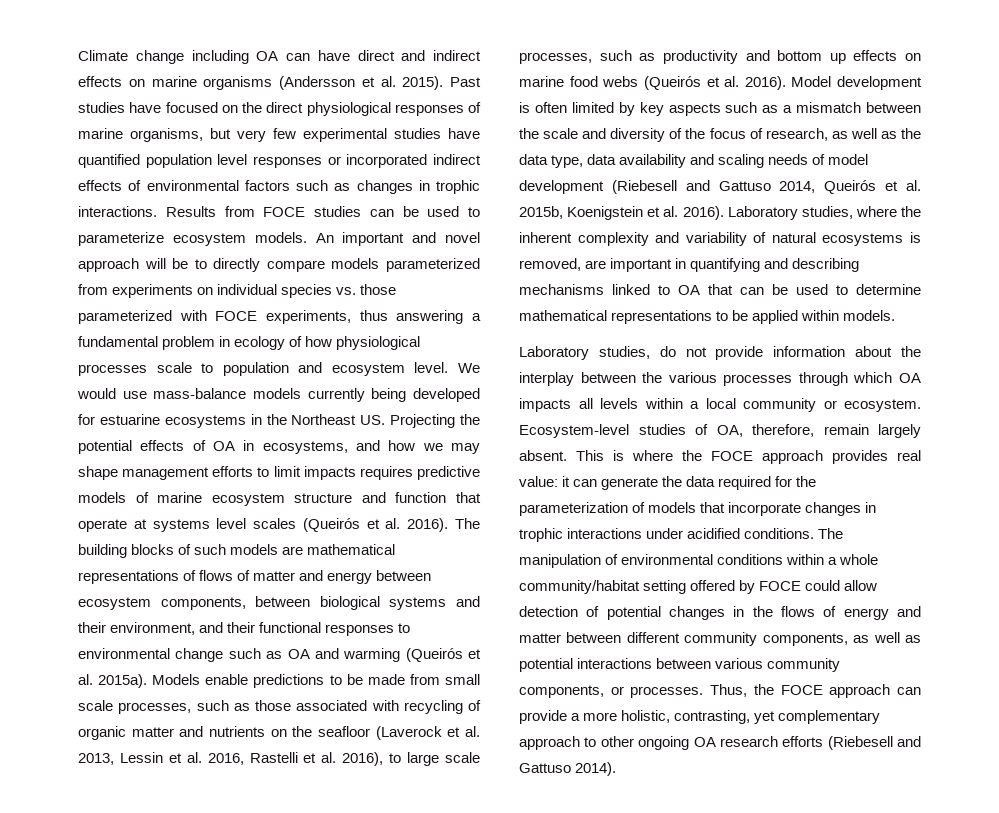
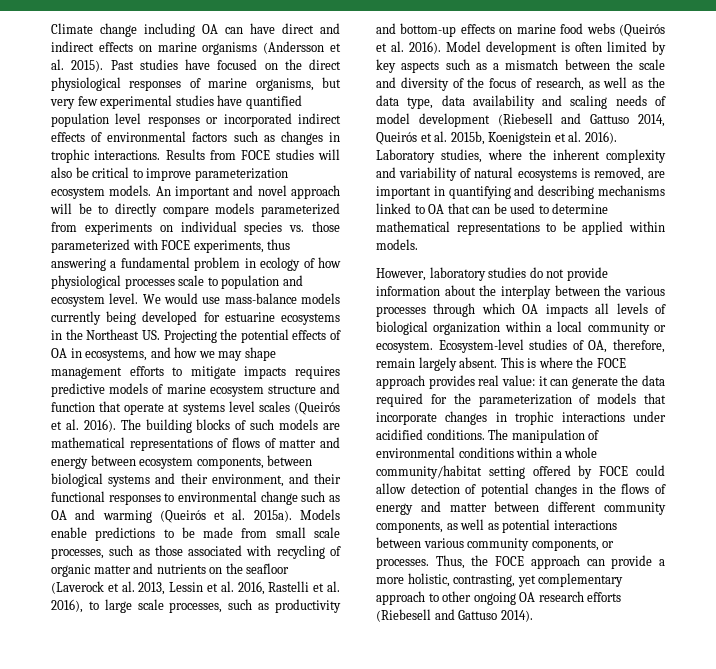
- Results from FOCE studies can be used to parameterize ecosystem models.
+ Results from FOCE studies will also be critical to improve parameterization ecosystem models.
- We would use mass-balance models currently being developed for estuarine ecosystems in the Northeast US. Projecting the potential effects of OA in ecosystems, and how we may shape management efforts to limit impacts requires predictive models of marine ecosystem structure and function that operate at systems level scales (Queirós et al. 2016).
+ We would use mass-balance models currently being developed for estuarine ecosystems in the Northeast US. Projecting the potential effects of OA in ecosystems, and how we may shape management efforts to mitigate impacts requires predictive models of marine ecosystem structure and function that operate at systems level scales (Queirós et al. 2016).
- Models enable predictions to be made from small scale processes, such as those associated with recycling of organic matter and nutrients on the seafloor (Laverock et al. 2013, Lessin et al. 2016, Rastelli et al. 2016), to large scale processes, such as productivity and bottom up effects on marine food webs (Queirós et al. 2016).
+ Models enable predictions to be made from small scale processes, such as those associated with recycling of organic matter and nutrients on the seafloor (Laverock et al. 2013, Lessin et al. 2016, Rastelli et al. 2016), to large scale processes, such as productivity and bottom-up effects on marine food webs (Queirós et al. 2016).
- Laboratory studies, do not provide information about the interplay between the various processes through which OA impacts all levels within a local community or ecosystem.
+ However, laboratory studies do not provide information about the interplay between the various processes through which OA impacts all levels of biological organization within a local community or ecosystem.

